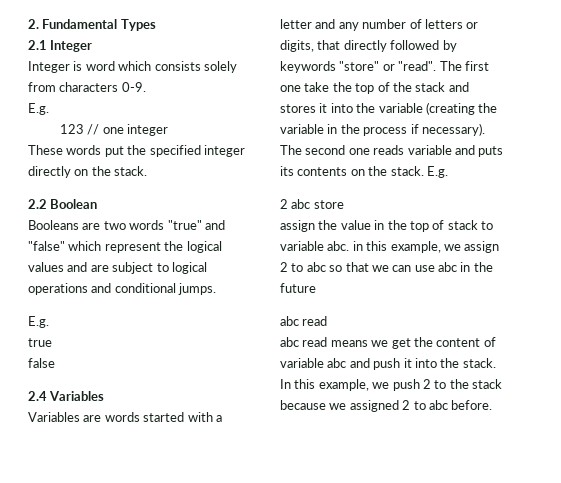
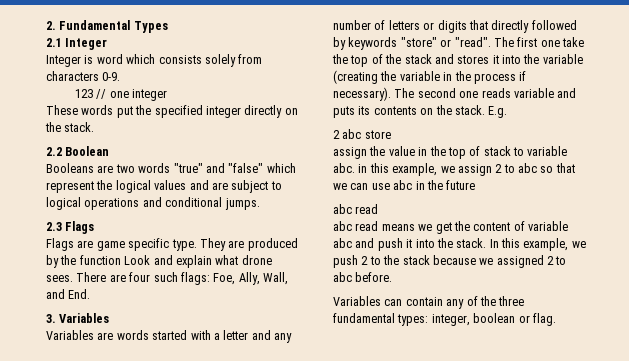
  Integer is word which consists solely from characters 0-9.
- E.g.
  Booleans are two words "true" and "false" which represent the logical values and are subject to logical operations and conditional jumps.
- E.g.
- true
- false
- 2.4 Variables
+ 2.3 Flags
+ Flags are game specific type. They are produced by the function Look and explain what drone sees. There are four such flags: Foe, Ally, Wall, and End.
+ 3. Variables
- Variables are words started with a letter and any number of letters or digits, that directly followed by keywords "store" or "read".
+ Variables are words started with a letter and any number of letters or digits that directly followed by keywords "store" or "read".
+ Variables can contain any of the three fundamental types: integer, boolean or flag.

